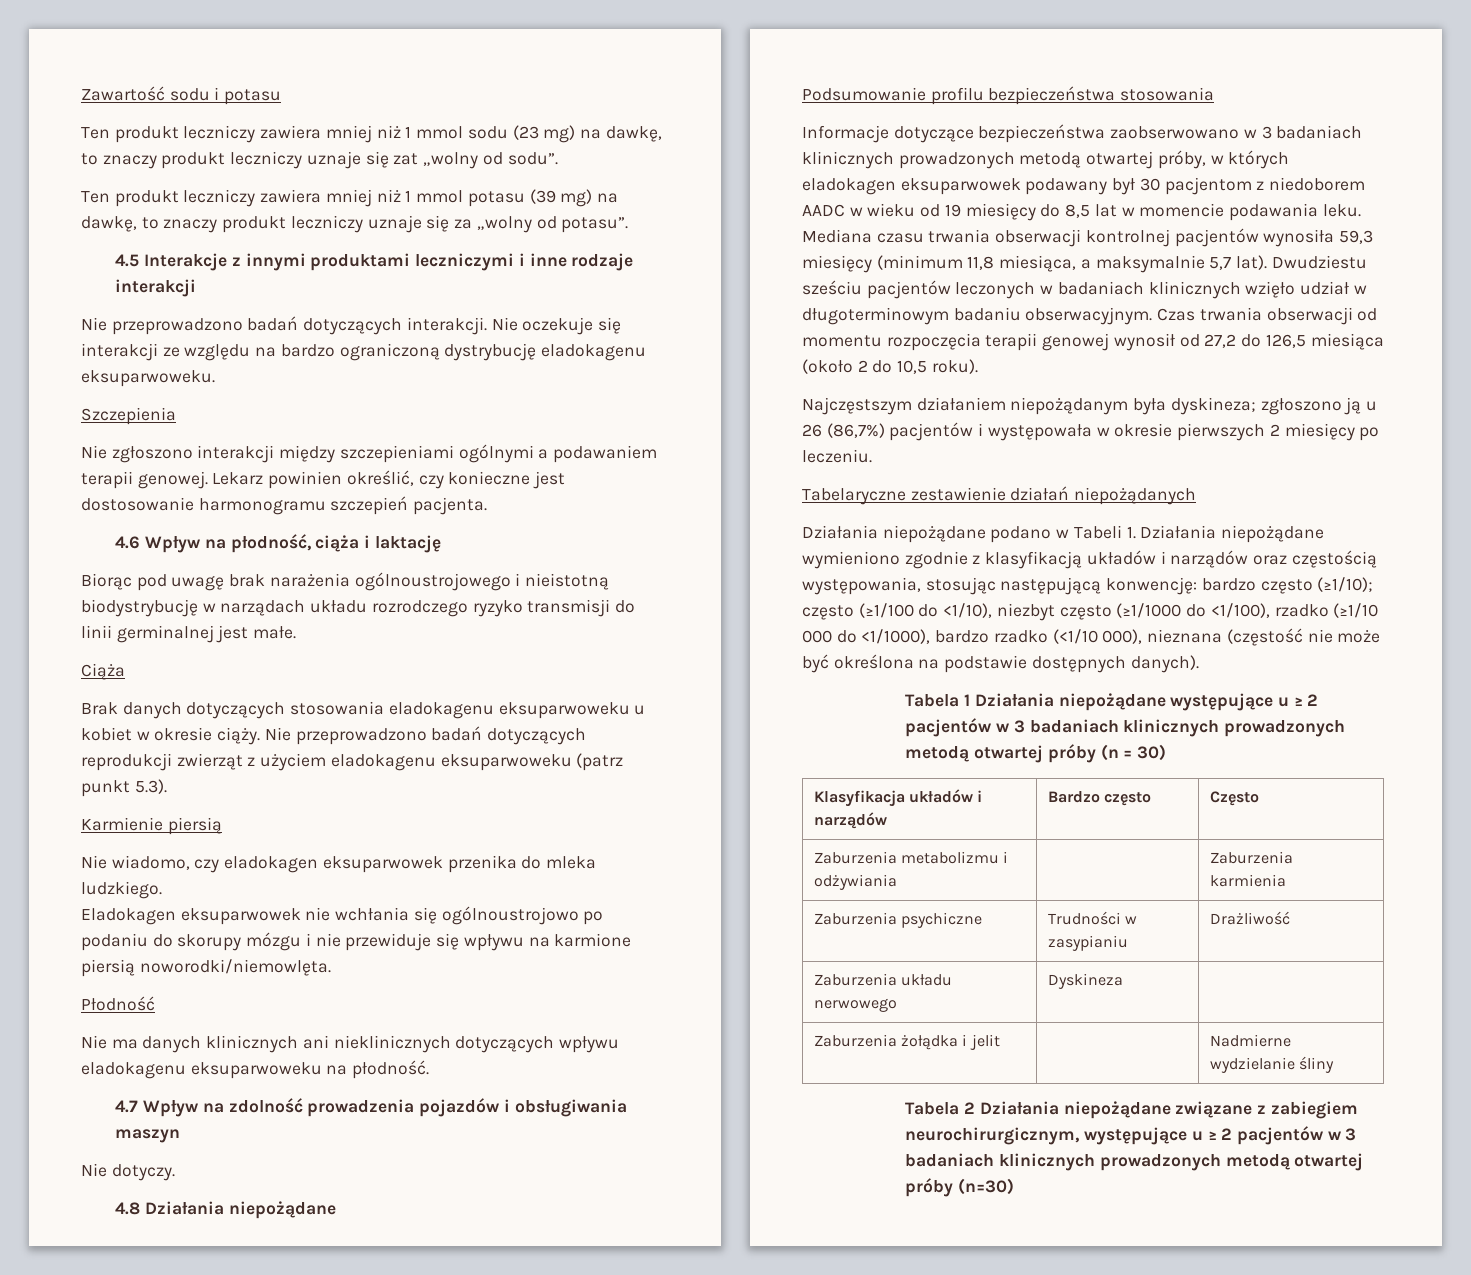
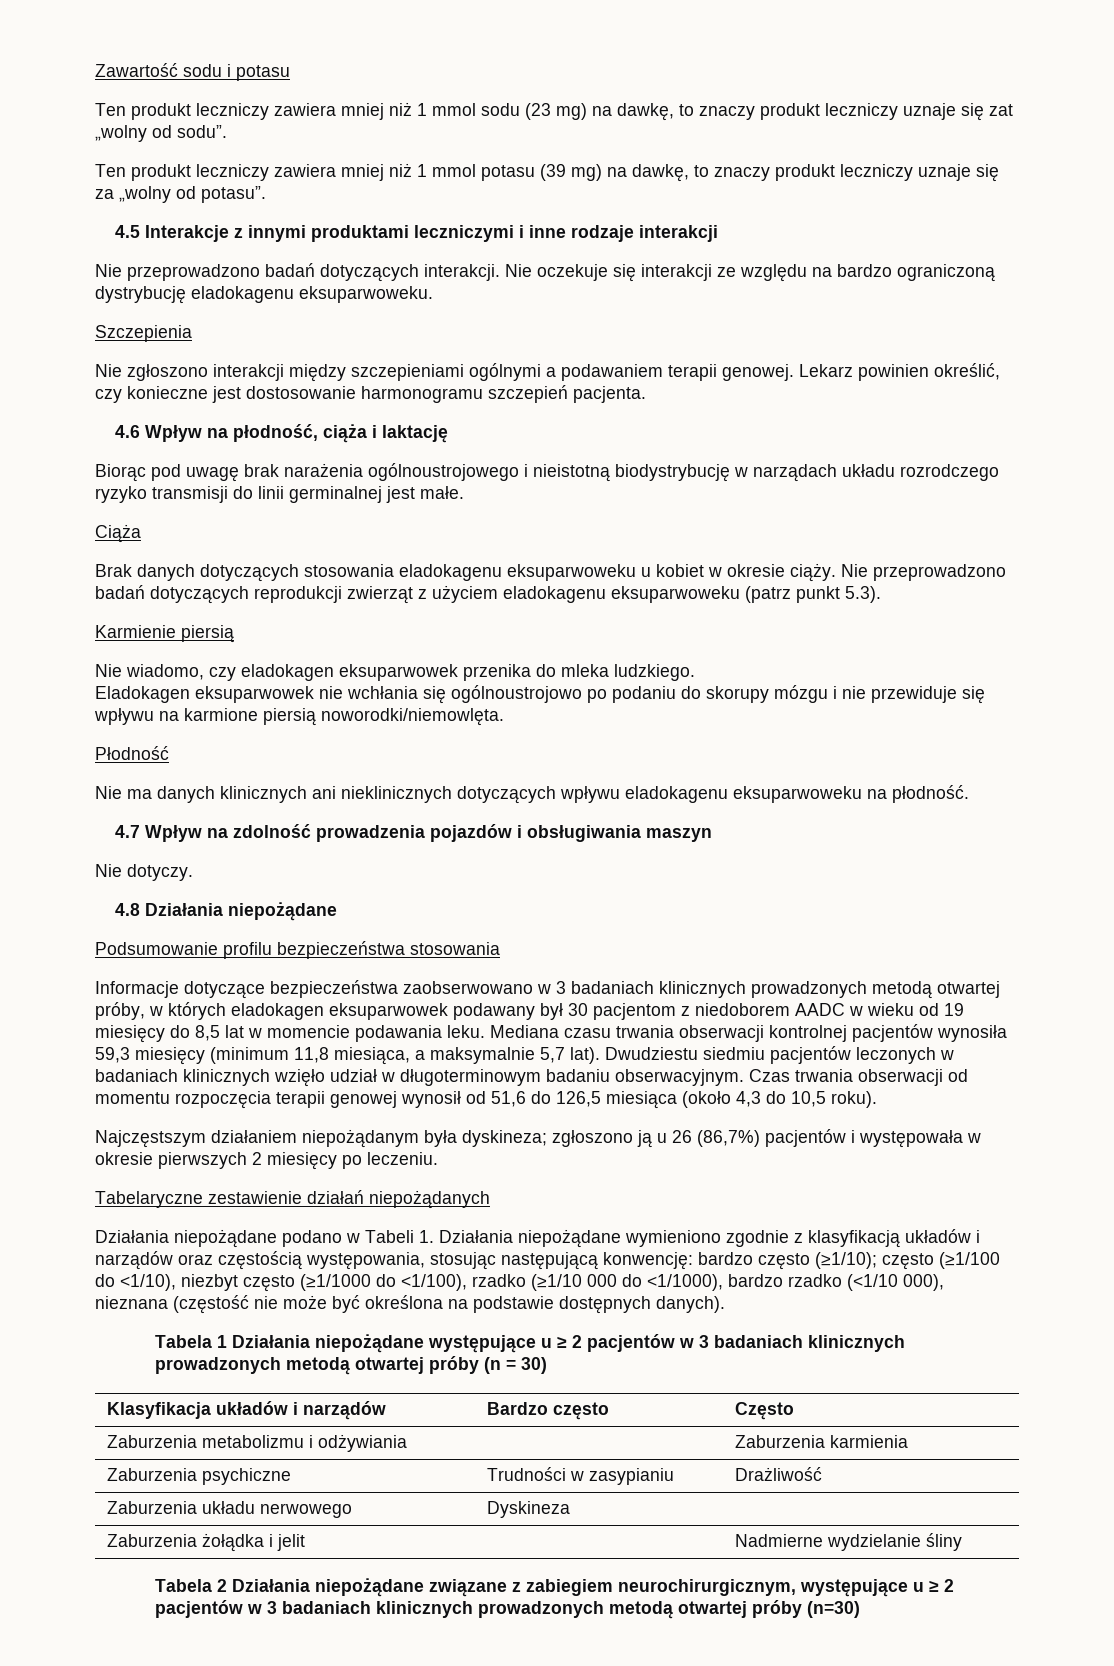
- Dwudziestu sześciu pacjentów leczonych w badaniach klinicznych wzięło udział w długoterminowym badaniu obserwacyjnym.
+ Dwudziestu siedmiu pacjentów leczonych w badaniach klinicznych wzięło udział w długoterminowym badaniu obserwacyjnym.
- Czas trwania obserwacji od momentu rozpoczęcia terapii genowej wynosił od 27,2 do 126,5 miesiąca (około 2 do 10,5 roku).
+ Czas trwania obserwacji od momentu rozpoczęcia terapii genowej wynosił od 51,6 do 126,5 miesiąca (około 4,3 do 10,5 roku).

